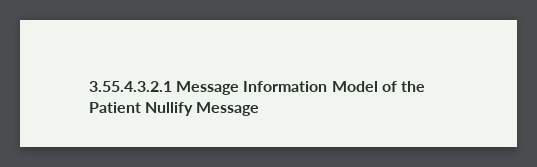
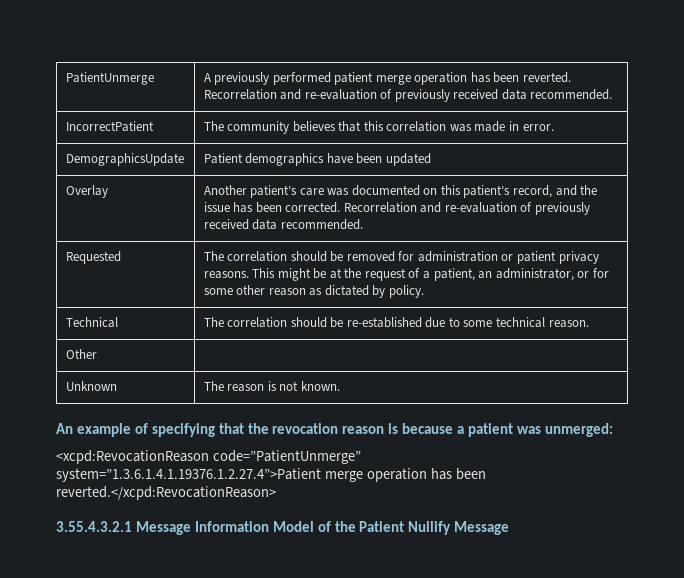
+ PatientUnmerge | A previously performed patient merge operation has been reverted. Recorrelation and re-evaluation of previously received data recommended.
+ IncorrectPatient | The community believes that this correlation was made in error.
+ DemographicsUpdate | Patient demographics have been updated
+ Overlay | Another patient’s care was documented on this patient’s record, and the issue has been corrected. Recorrelation and re-evaluation of previously received data recommended.
+ Requested | The correlation should be removed for administration or patient privacy reasons. This might be at the request of a patient, an administrator, or for some other reason as dictated by policy.
+ Technical | The correlation should be re-established due to some technical reason.
+ Other |
+ Unknown | The reason is not known.
+ An example of specifying that the revocation reason is because a patient was unmerged:
+ <xcpd:RevocationReason code=”PatientUnmerge” system=”1.3.6.1.4.1.19376.1.2.27.4”>Patient merge operation has been reverted.</xcpd:RevocationReason>

